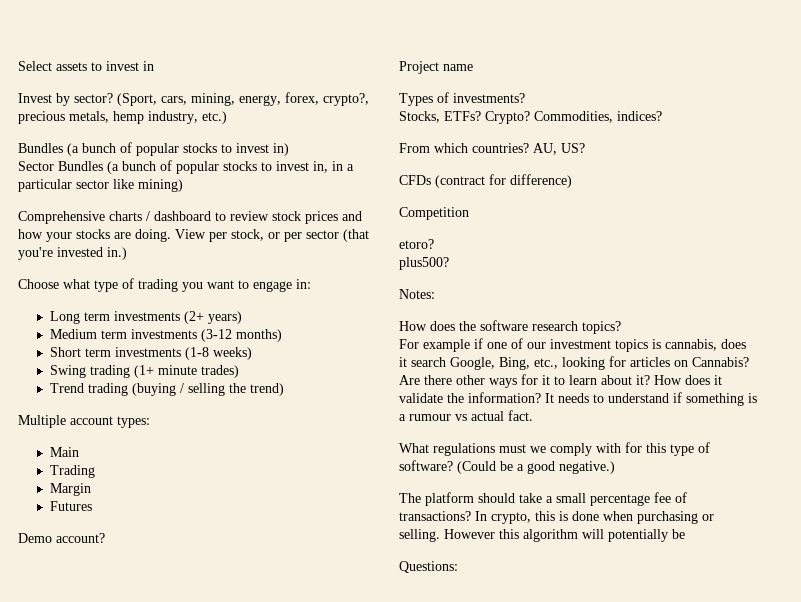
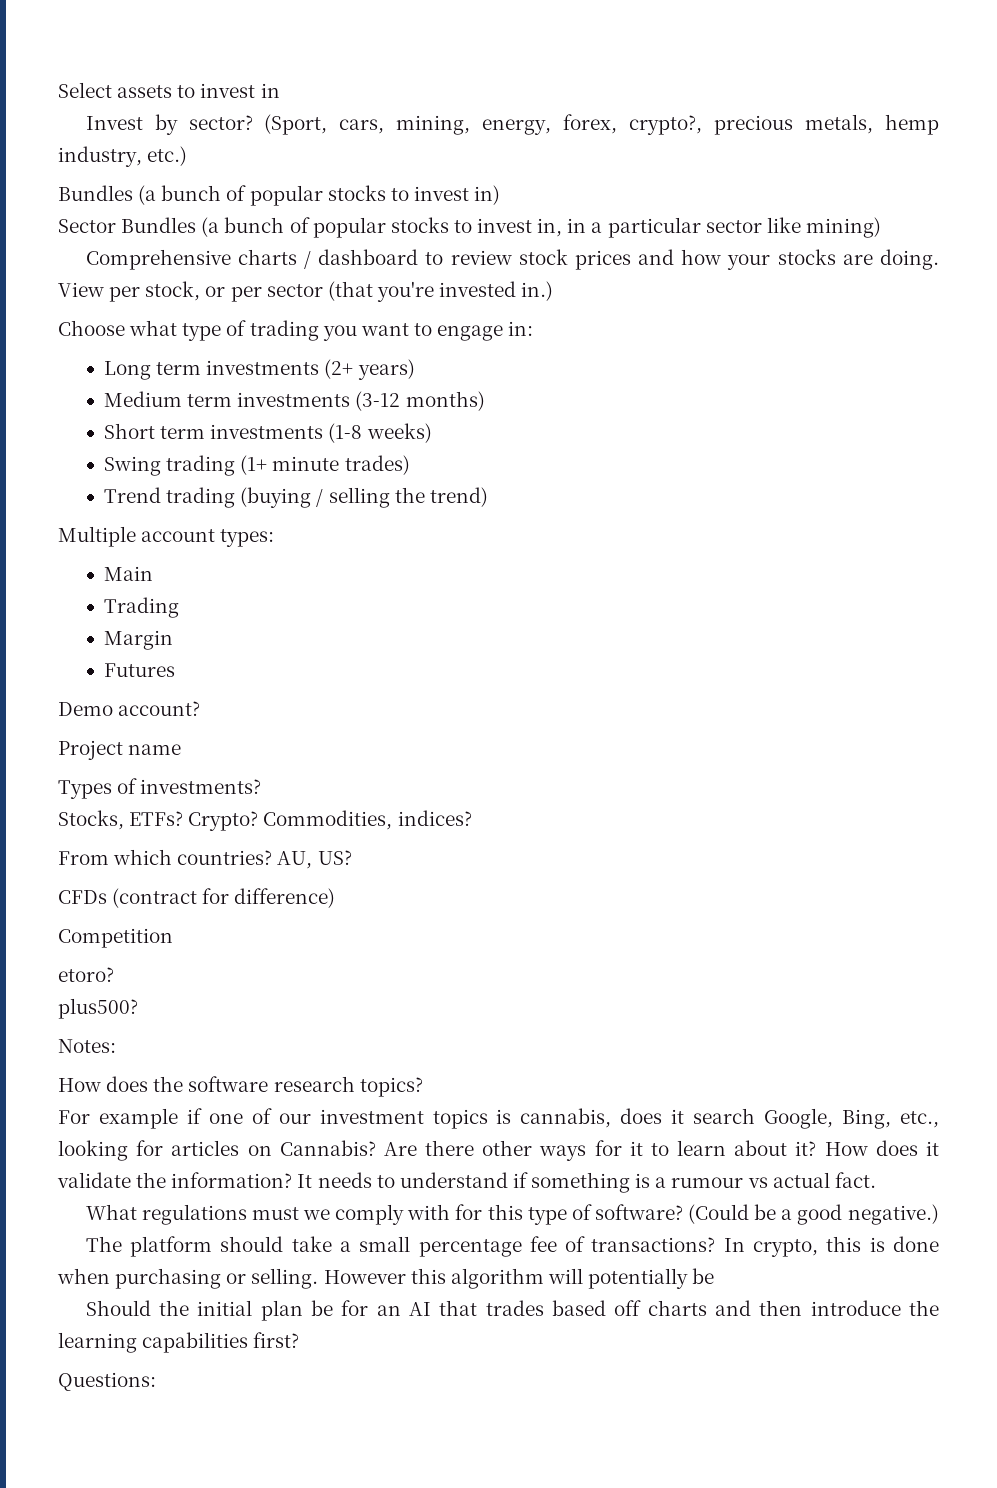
+ Should the initial plan be for an AI that trades based off charts and then introduce the learning capabilities first?

